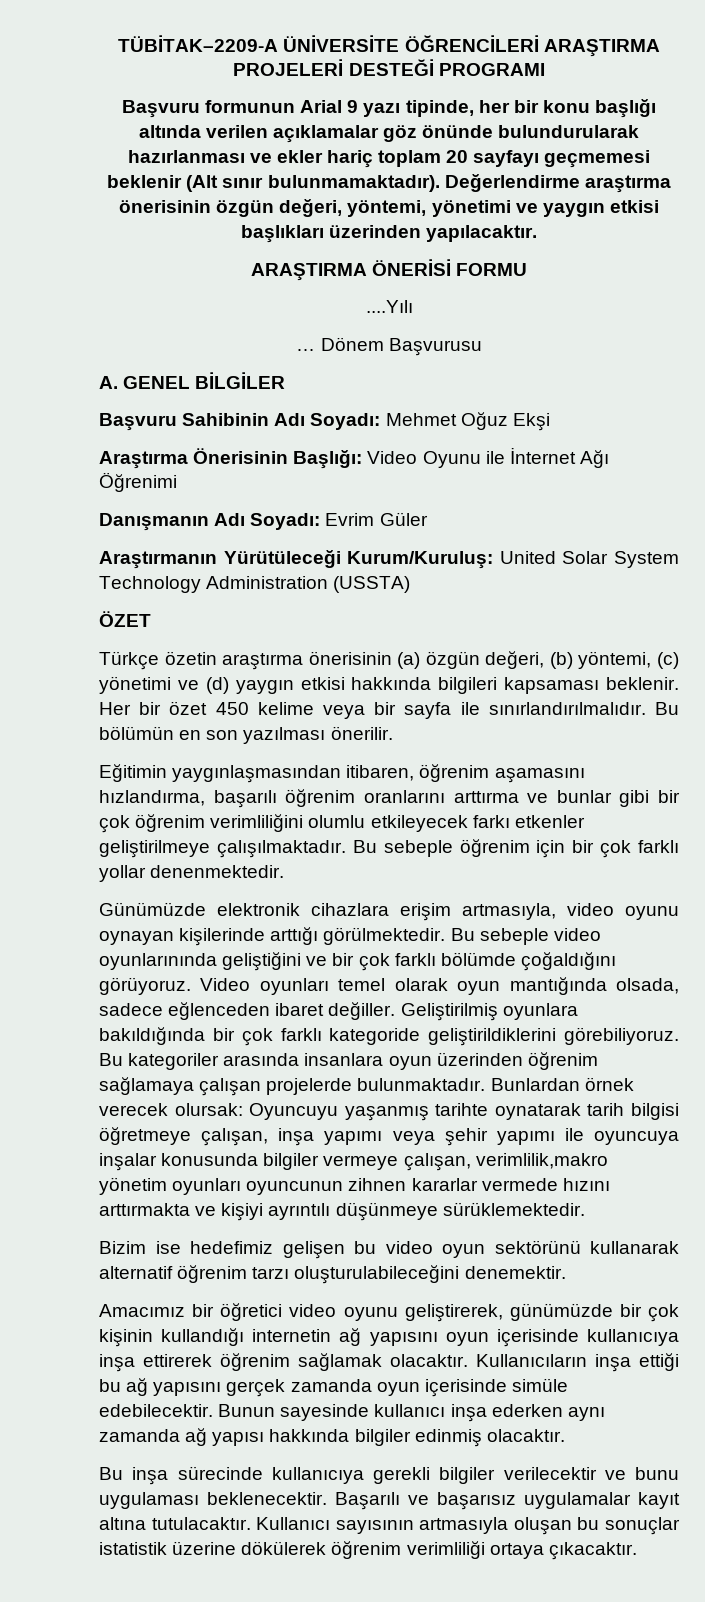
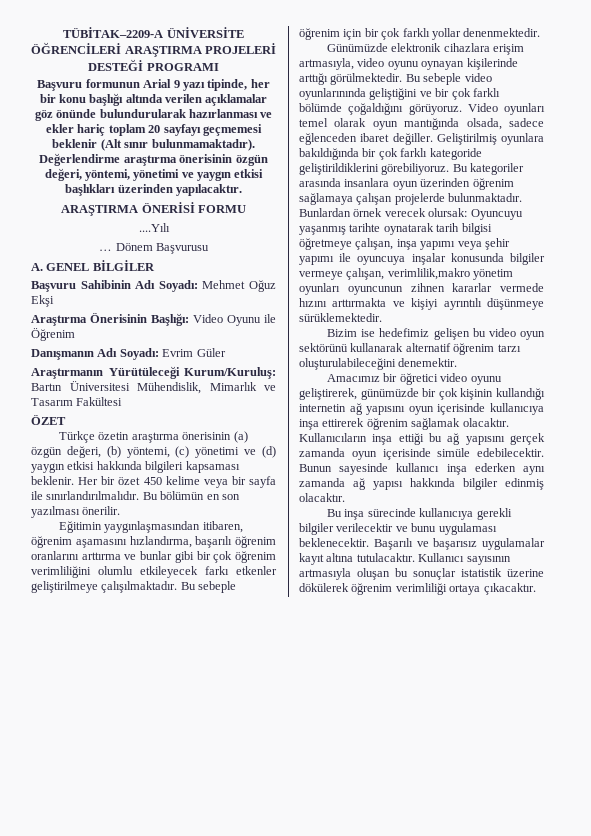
- Araştırma Önerisinin Başlığı: Video Oyunu ile İnternet Ağı Öğrenimi
+ Araştırma Önerisinin Başlığı: Video Oyunu ile Öğrenim
- Araştırmanın Yürütüleceği Kurum/Kuruluş: United Solar System Technology Administration (USSTA)
+ Araştırmanın Yürütüleceği Kurum/Kuruluş: Bartın Üniversitesi Mühendislik, Mimarlık ve Tasarım Fakültesi

